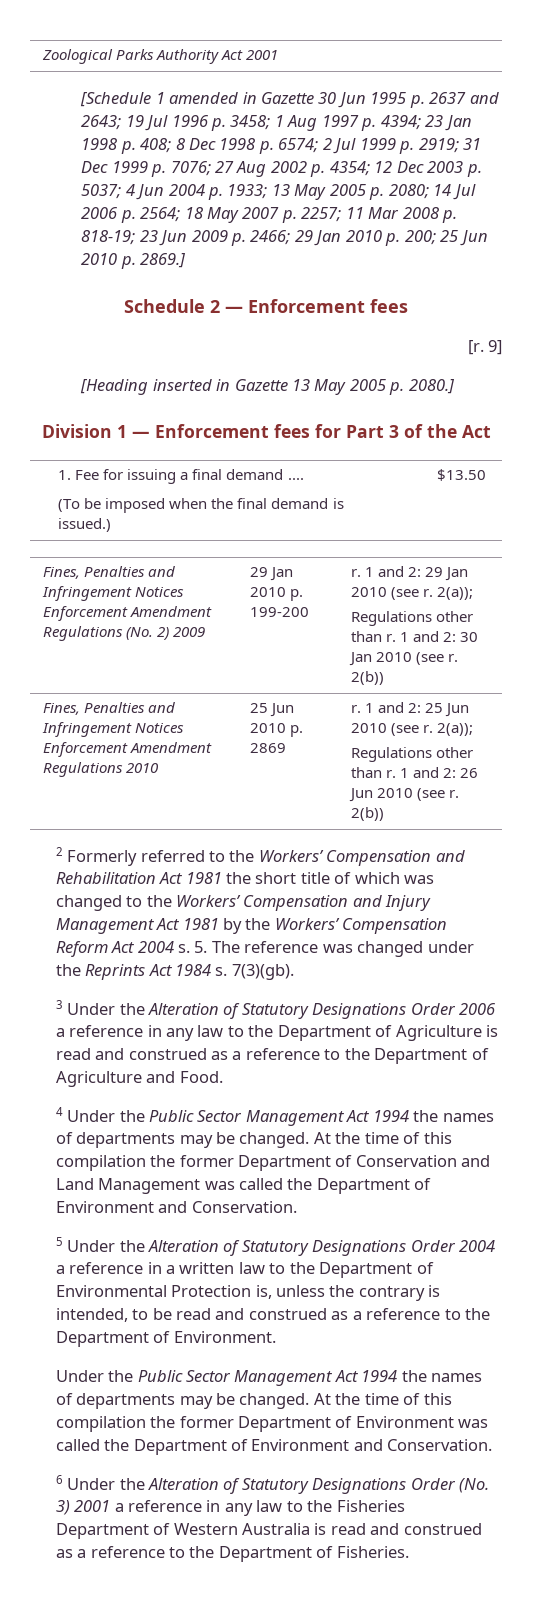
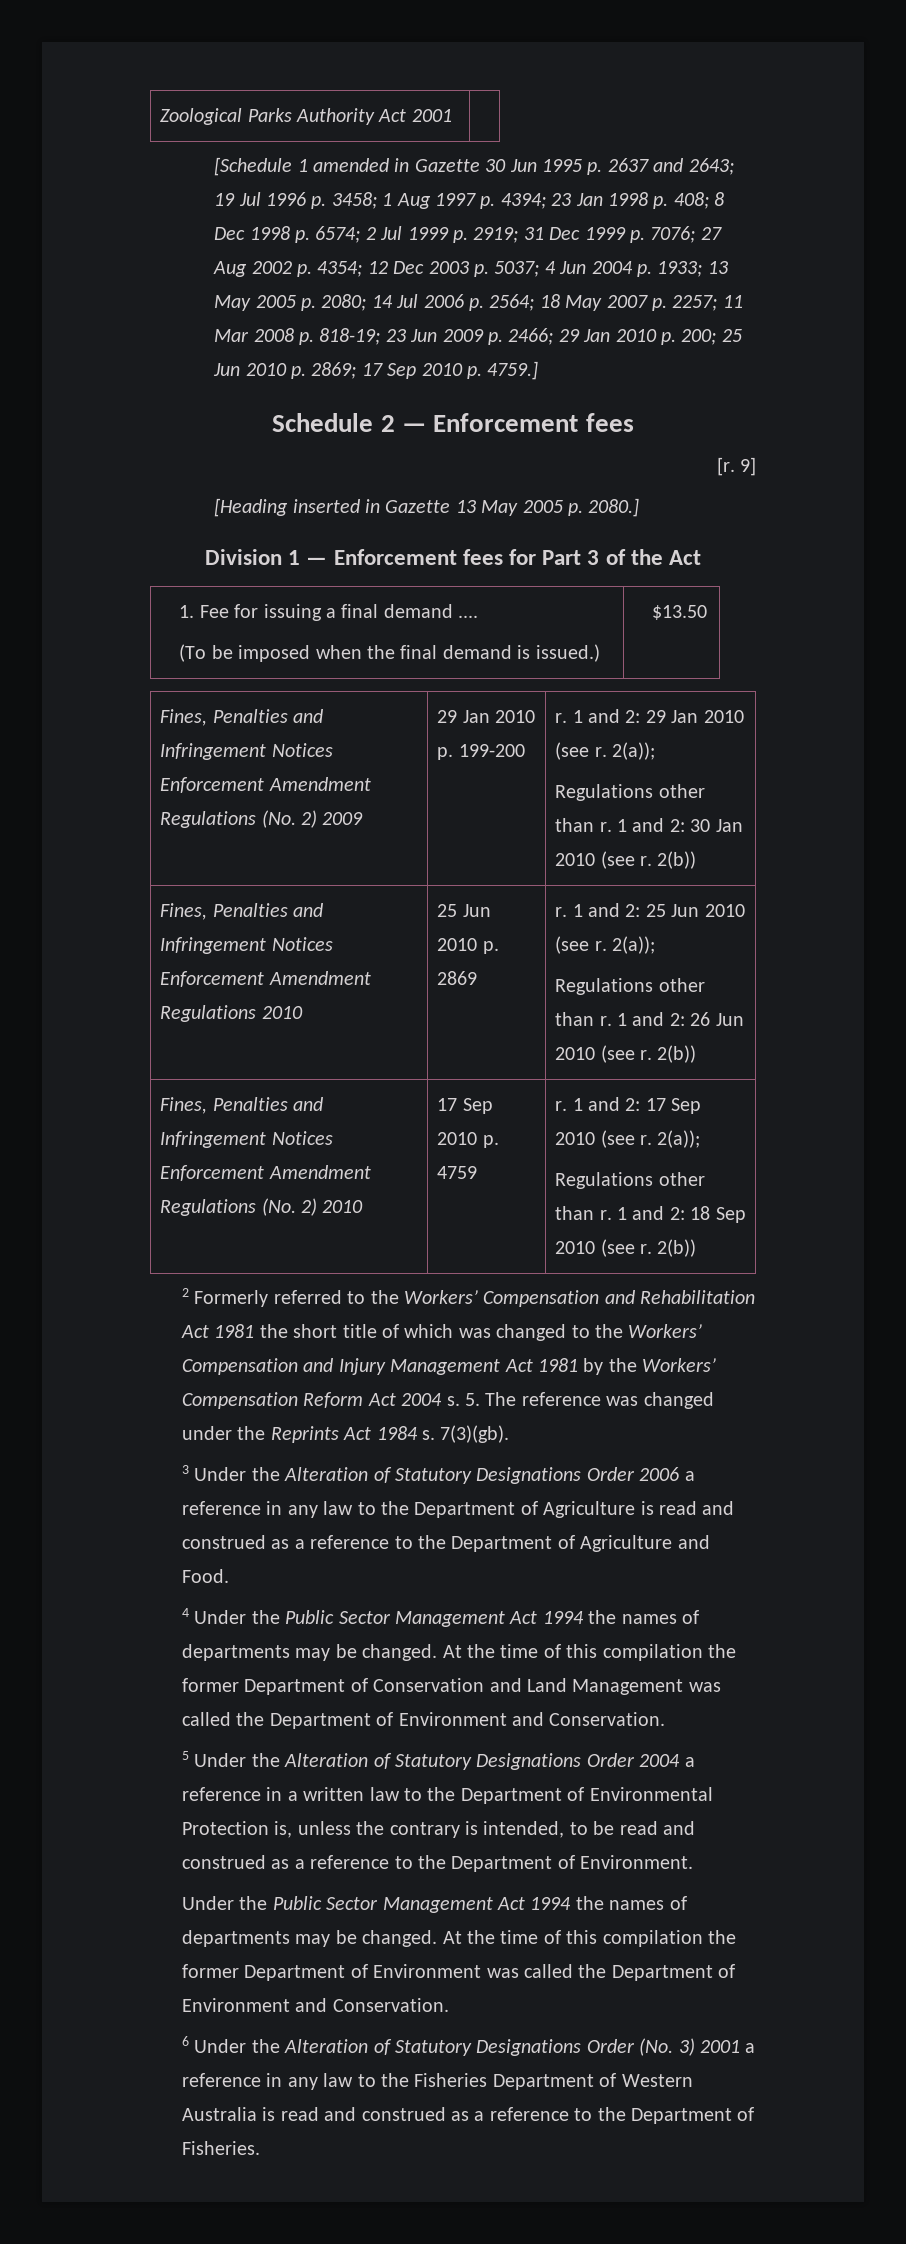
- 25 Jun 2010 p. 2869.]
+ 25 Jun 2010 p. 2869; 17 Sep 2010 p. 4759.]
+ Fines, Penalties and Infringement Notices Enforcement Amendment Regulations (No. 2) 2010 | 17 Sep 2010 p. 4759 | r. 1 and 2: 17 Sep 2010 (see r. 2(a));
+ Regulations other than r. 1 and 2: 18 Sep 2010 (see r. 2(b))

